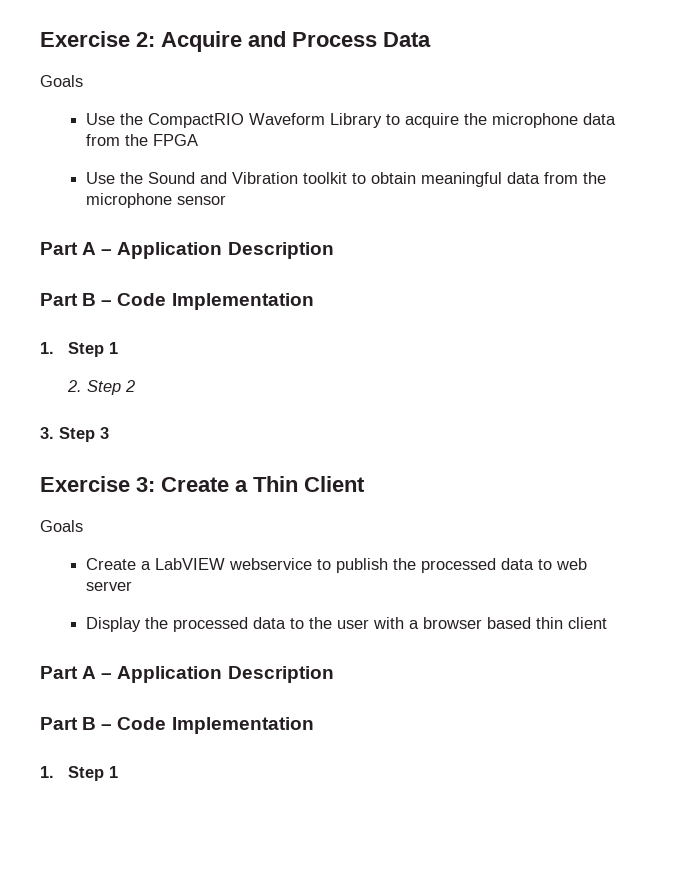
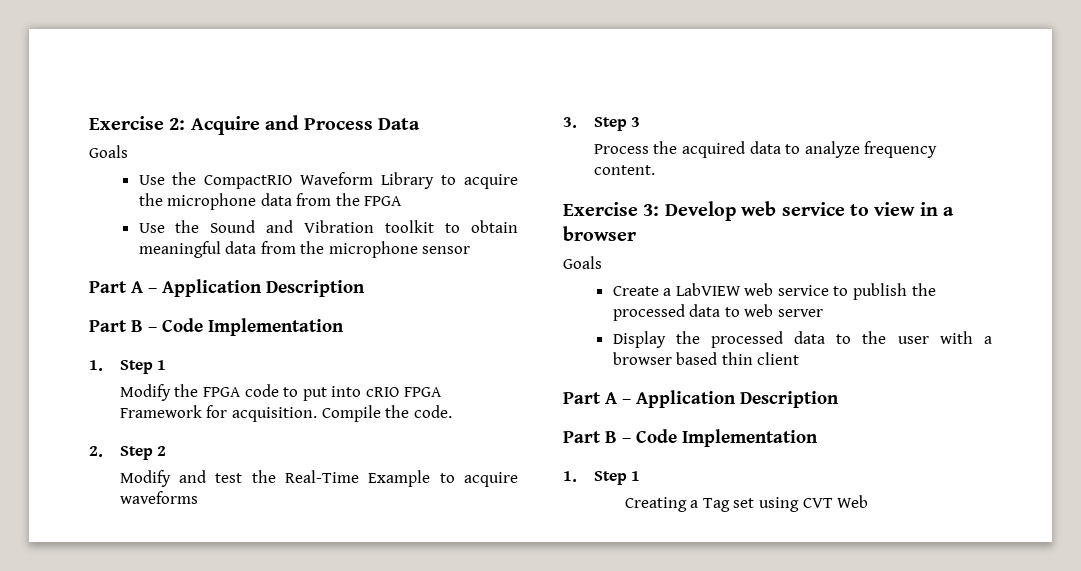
+ Modify the FPGA code to put into cRIO FPGA Framework for acquisition. Compile the code.
  2. Step 2
+ Modify and test the Real-Time Example to acquire waveforms
  3. Step 3
- Exercise 3: Create a Thin Client
+ Process the acquired data to analyze frequency content.
+ Exercise 3: Develop web service to view in a browser
- Create a LabVIEW webservice to publish the processed data to web server
+ Create a LabVIEW web service to publish the processed data to web server
+ Creating a Tag set using CVT Web

